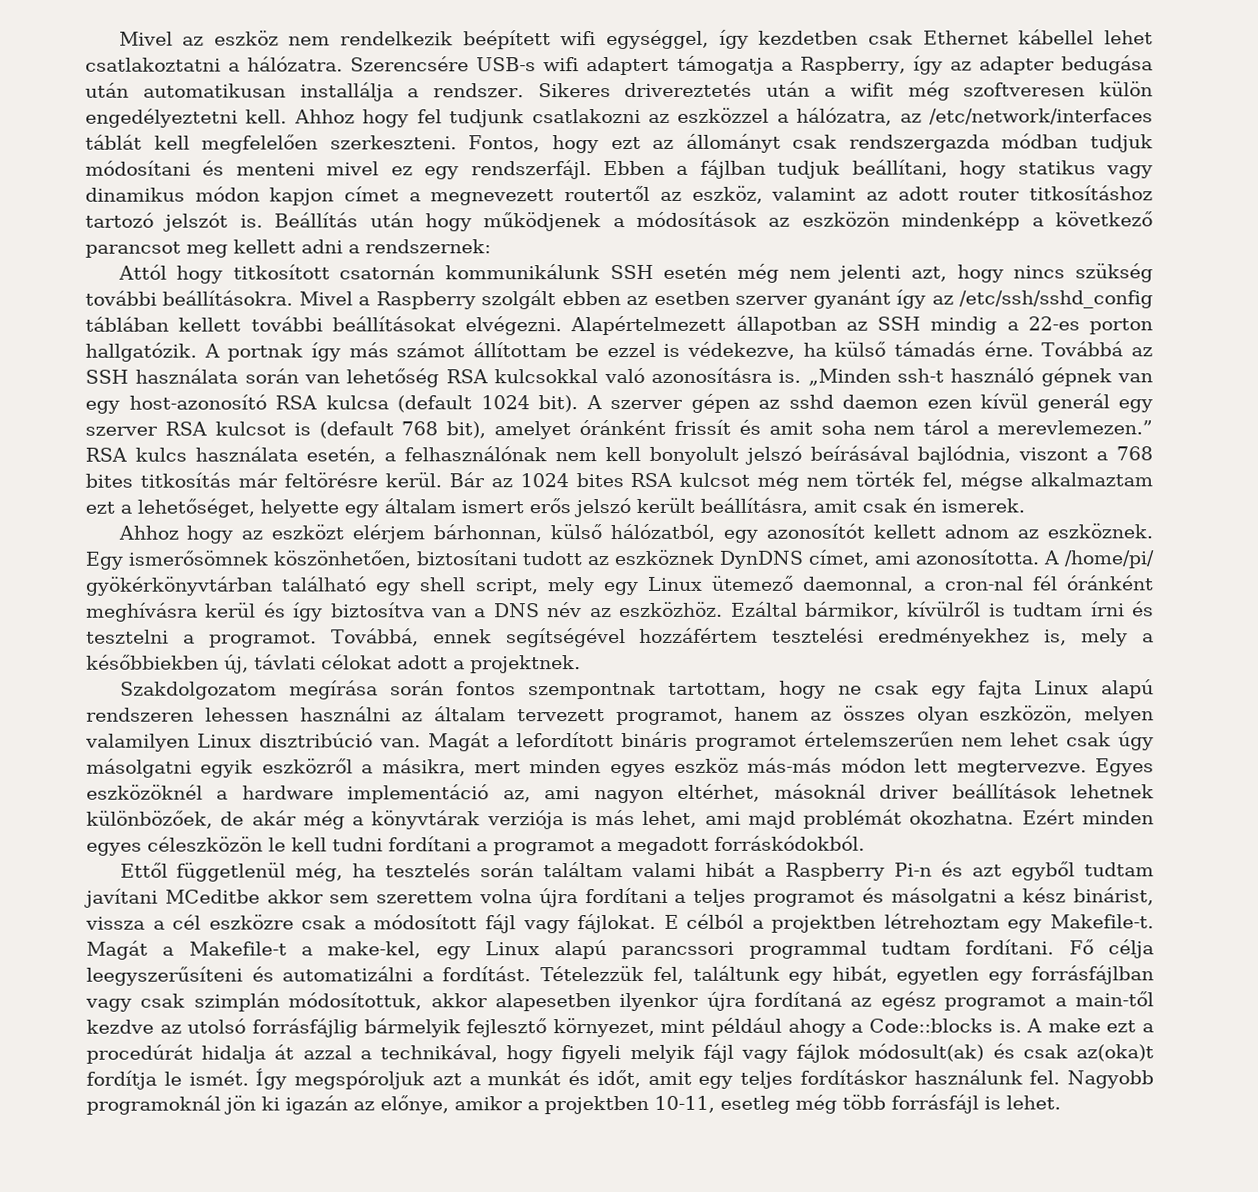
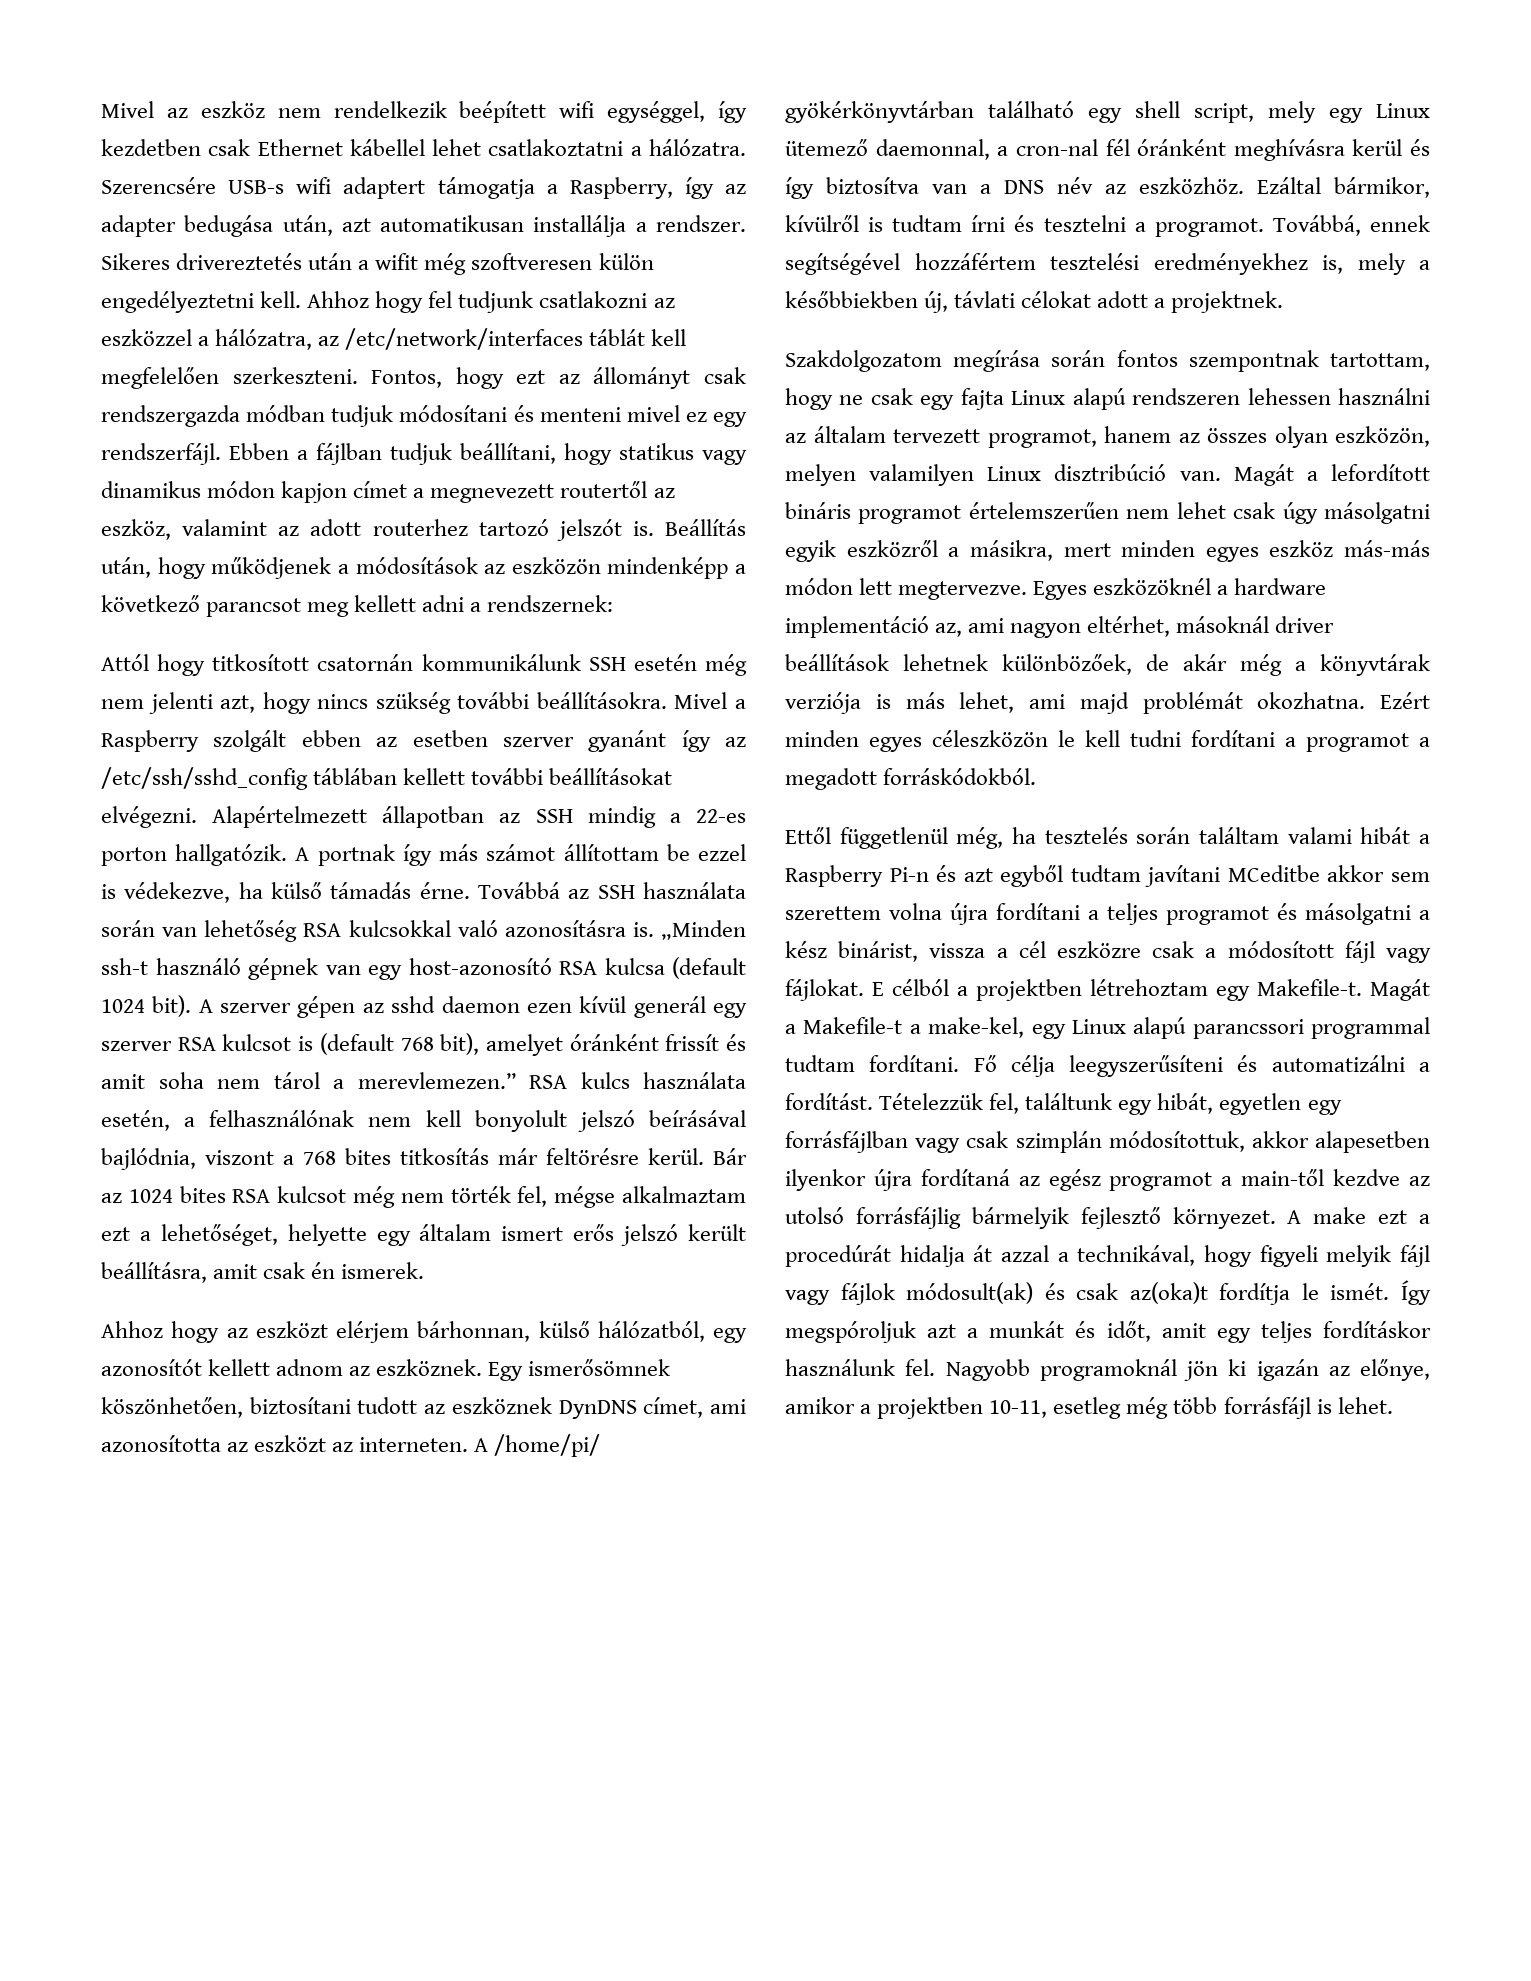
- Szerencsére USB-s wifi adaptert támogatja a Raspberry, így az adapter bedugása után automatikusan installálja a rendszer.
+ Szerencsére USB-s wifi adaptert támogatja a Raspberry, így az adapter bedugása után, azt automatikusan installálja a rendszer.
- Ebben a fájlban tudjuk beállítani, hogy statikus vagy dinamikus módon kapjon címet a megnevezett routertől az eszköz, valamint az adott router titkosításhoz tartozó jelszót is.
+ Ebben a fájlban tudjuk beállítani, hogy statikus vagy dinamikus módon kapjon címet a megnevezett routertől az eszköz, valamint az adott routerhez tartozó jelszót is.
- Beállítás után hogy működjenek a módosítások az eszközön mindenképp a következő parancsot meg kellett adni a rendszernek:
+ Beállítás után, hogy működjenek a módosítások az eszközön mindenképp a következő parancsot meg kellett adni a rendszernek:
- Egy ismerősömnek köszönhetően, biztosítani tudott az eszköznek DynDNS címet, ami azonosította.
+ Egy ismerősömnek köszönhetően, biztosítani tudott az eszköznek DynDNS címet, ami azonosította az eszközt az interneten.
- Tételezzük fel, találtunk egy hibát, egyetlen egy forrásfájlban vagy csak szimplán módosítottuk, akkor alapesetben ilyenkor újra fordítaná az egész programot a main-től kezdve az utolsó forrásfájlig bármelyik fejlesztő környezet, mint például ahogy a Code::blocks is.
+ Tételezzük fel, találtunk egy hibát, egyetlen egy forrásfájlban vagy csak szimplán módosítottuk, akkor alapesetben ilyenkor újra fordítaná az egész programot a main-től kezdve az utolsó forrásfájlig bármelyik fejlesztő környezet.

